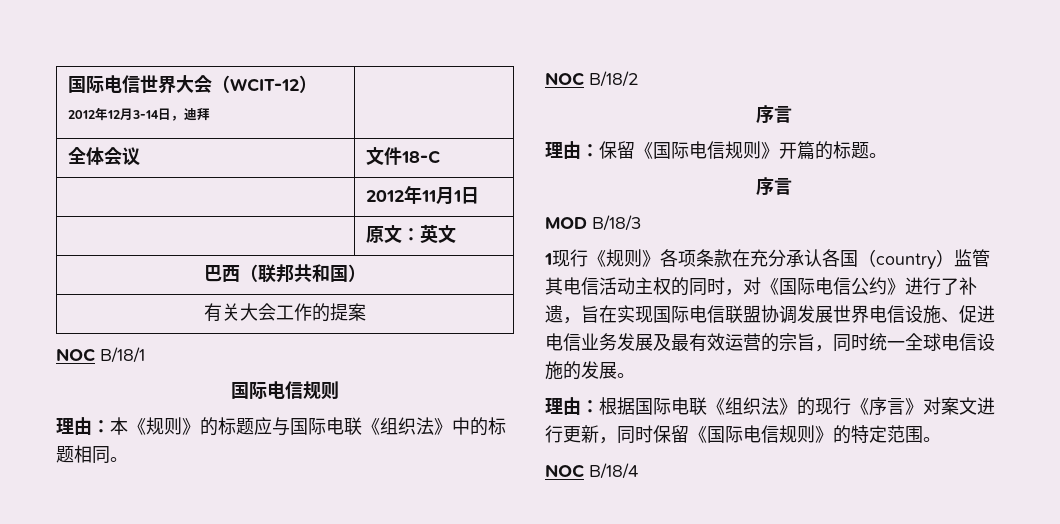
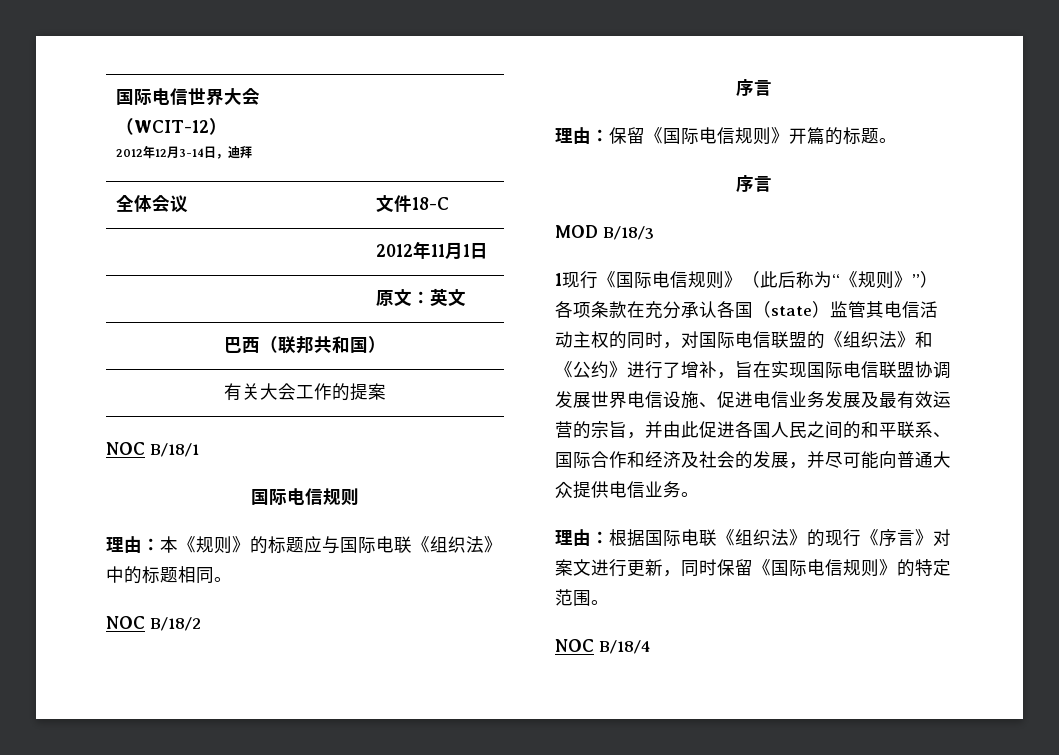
- 1现行《规则》各项条款在充分承认各国（country）监管其电信活动主权的同时，对《国际电信公约》进行了补遗，旨在实现国际电信联盟协调发展世界电信设施、促进电信业务发展及最有效运营的宗旨，同时统一全球电信设施的发展。
+ 1现行《国际电信规则》（此后称为“《规则》”）各项条款在充分承认各国（state）监管其电信活动主权的同时，对国际电信联盟的《组织法》和《公约》进行了增补，旨在实现国际电信联盟协调发展世界电信设施、促进电信业务发展及最有效运营的宗旨，并由此促进各国人民之间的和平联系、国际合作和经济及社会的发展，并尽可能向普通大众提供电信业务。

